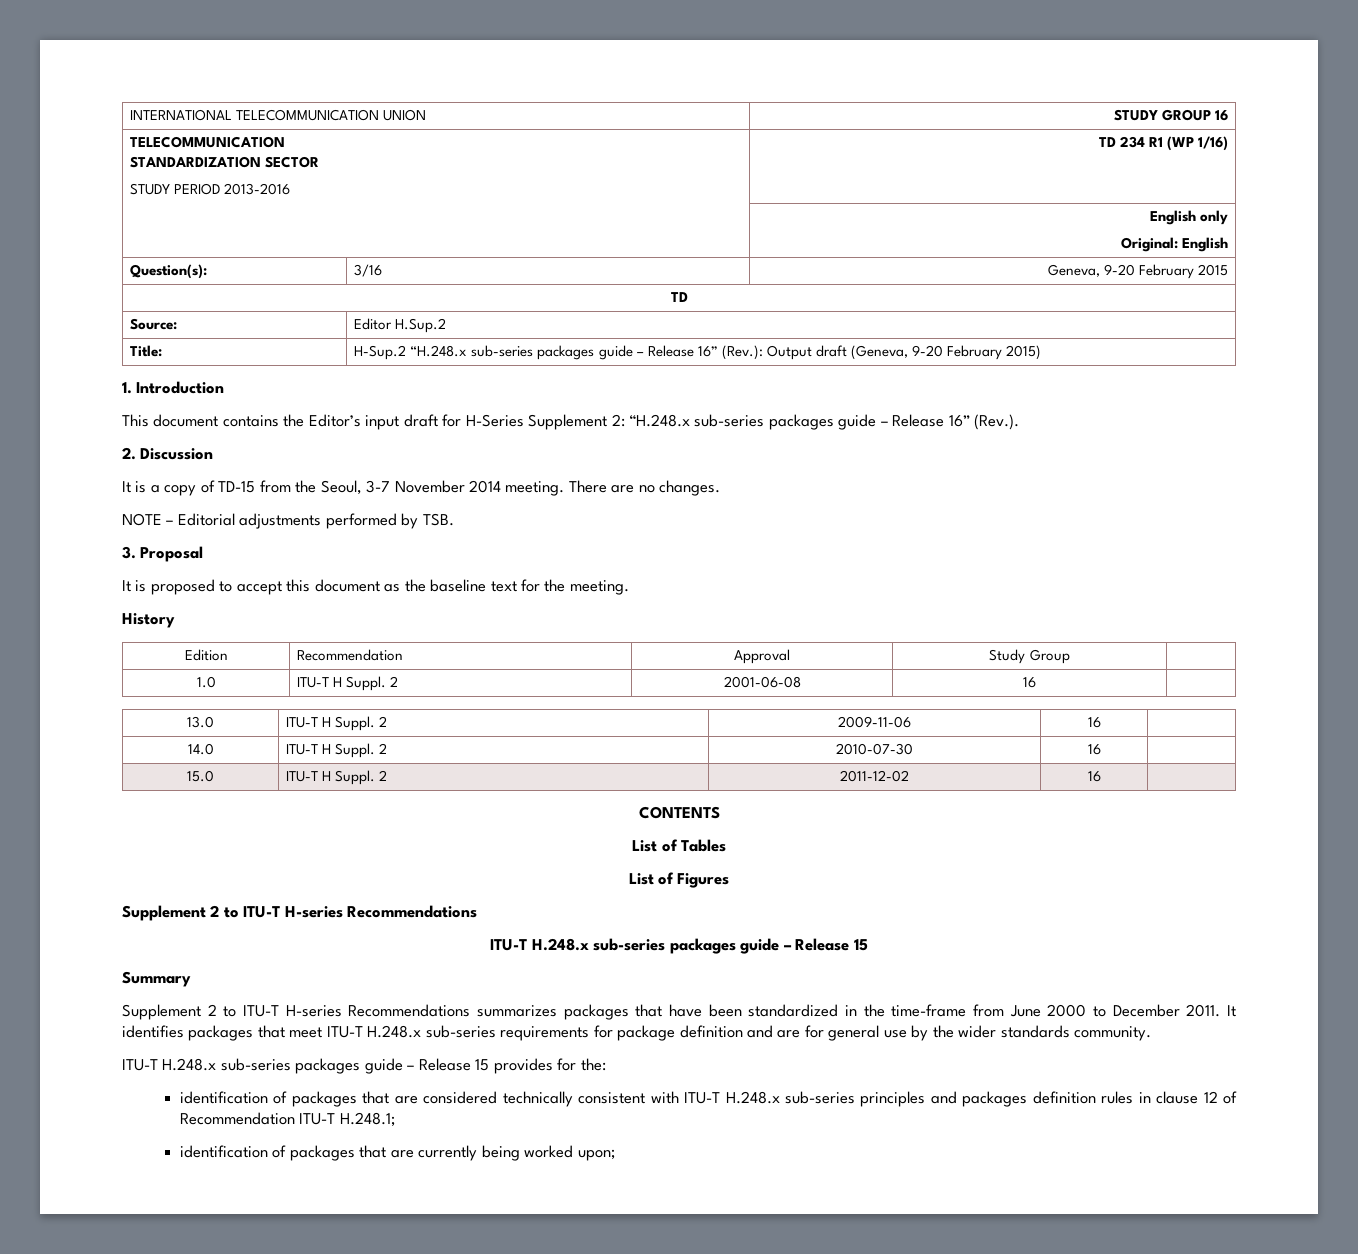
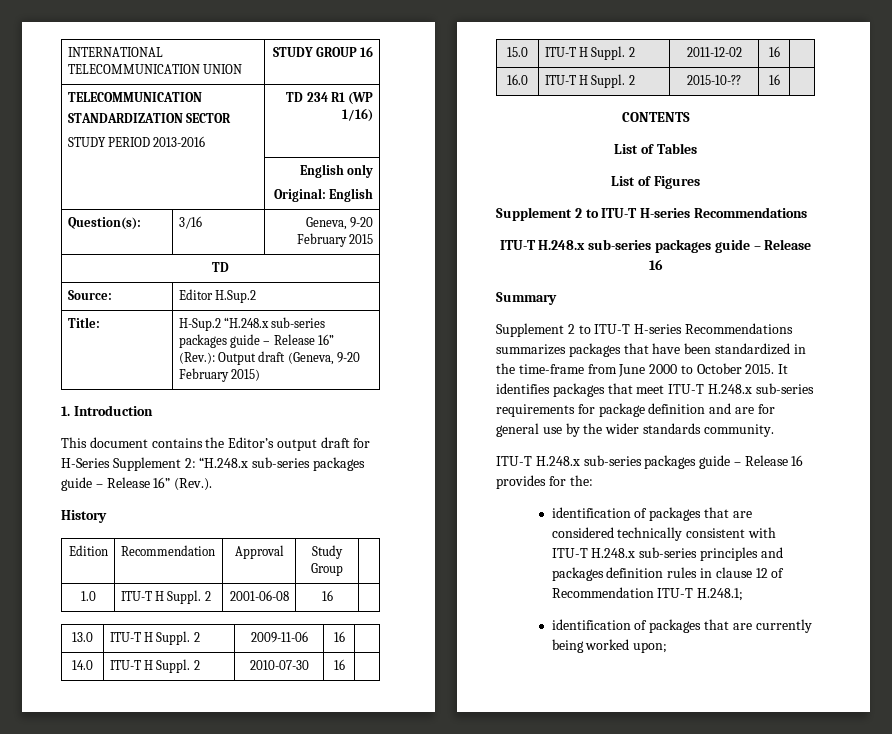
- This document contains the Editor’s input draft for H-Series Supplement 2: “H.248.x sub-series packages guide – Release 16” (Rev.).
+ This document contains the Editor’s output draft for H-Series Supplement 2: “H.248.x sub-series packages guide – Release 16” (Rev.).
- 2. Discussion
- It is a copy of TD-15 from the Seoul, 3-7 November 2014 meeting. There are no changes.
- NOTE – Editorial adjustments performed by TSB.
- 3. Proposal
- It is proposed to accept this document as the baseline text for the meeting.
+ 16.0 | ITU-T H Suppl. 2 | 2015-10-?? | 16 |
  List of Figures
  Supplement 2 to ITU-T H-series Recommendations
- ITU-T H.248.x sub-series packages guide – Release 15
+ ITU-T H.248.x sub-series packages guide – Release 16
- Supplement 2 to ITU-T H-series Recommendations summarizes packages that have been standardized in the time-frame from June 2000 to December 2011.
+ Supplement 2 to ITU-T H-series Recommendations summarizes packages that have been standardized in the time-frame from June 2000 to October 2015.
- ITU-T H.248.x sub-series packages guide – Release 15 provides for the:
+ ITU-T H.248.x sub-series packages guide – Release 16 provides for the:

